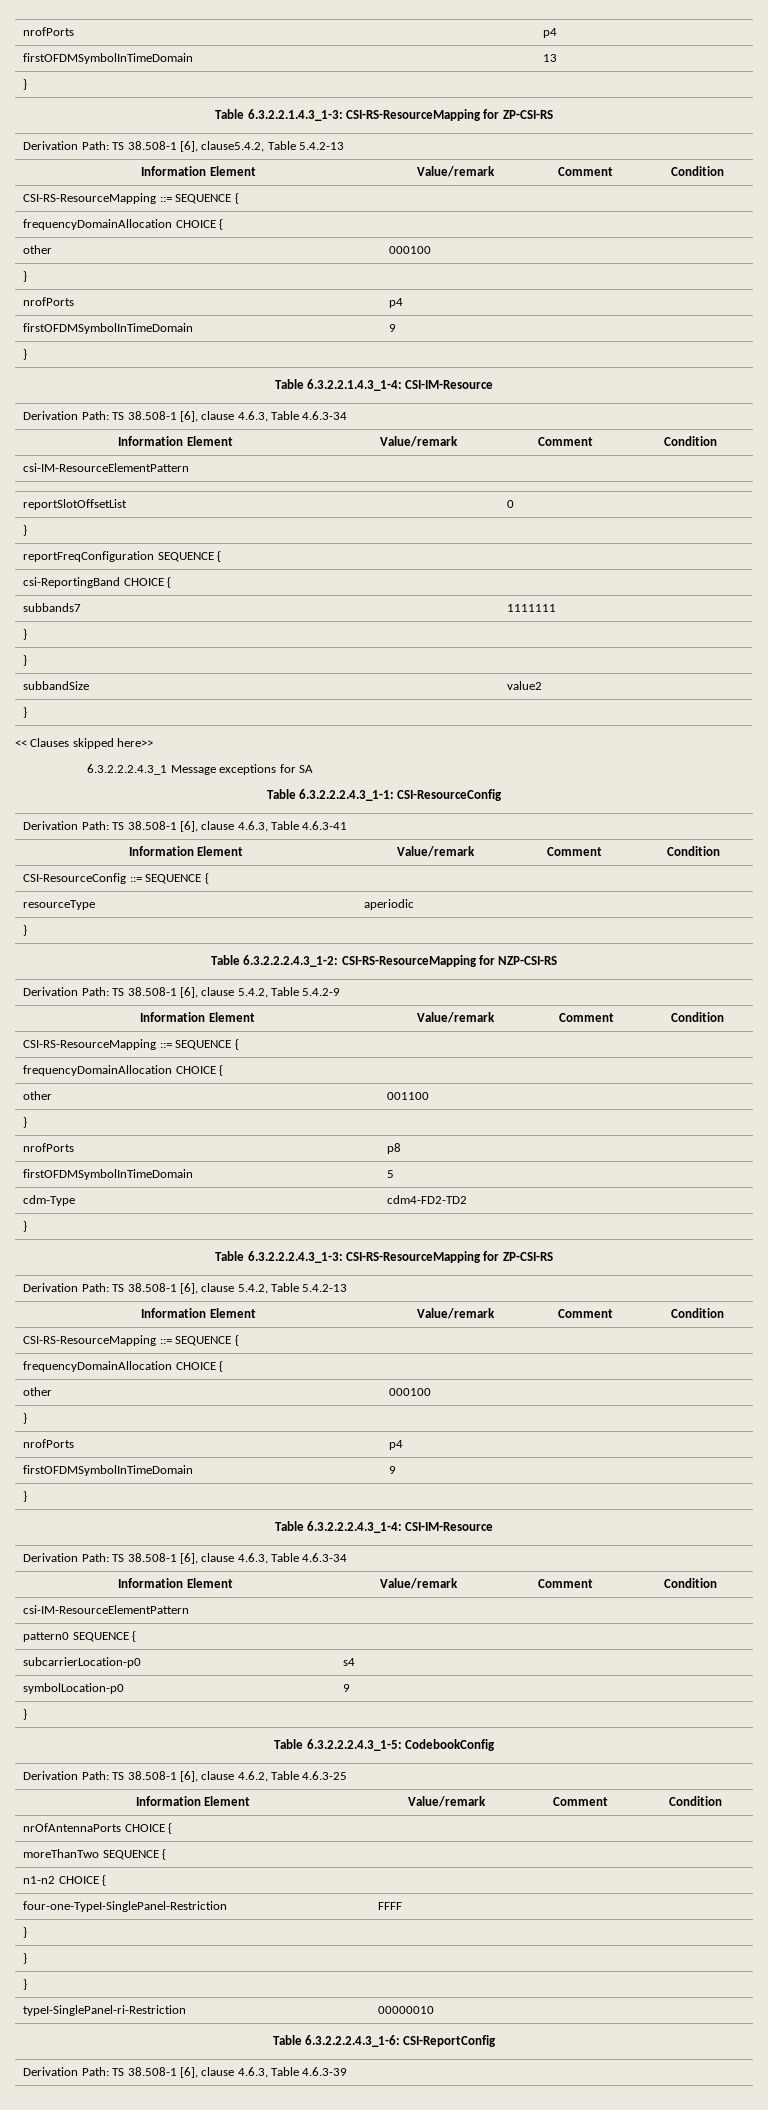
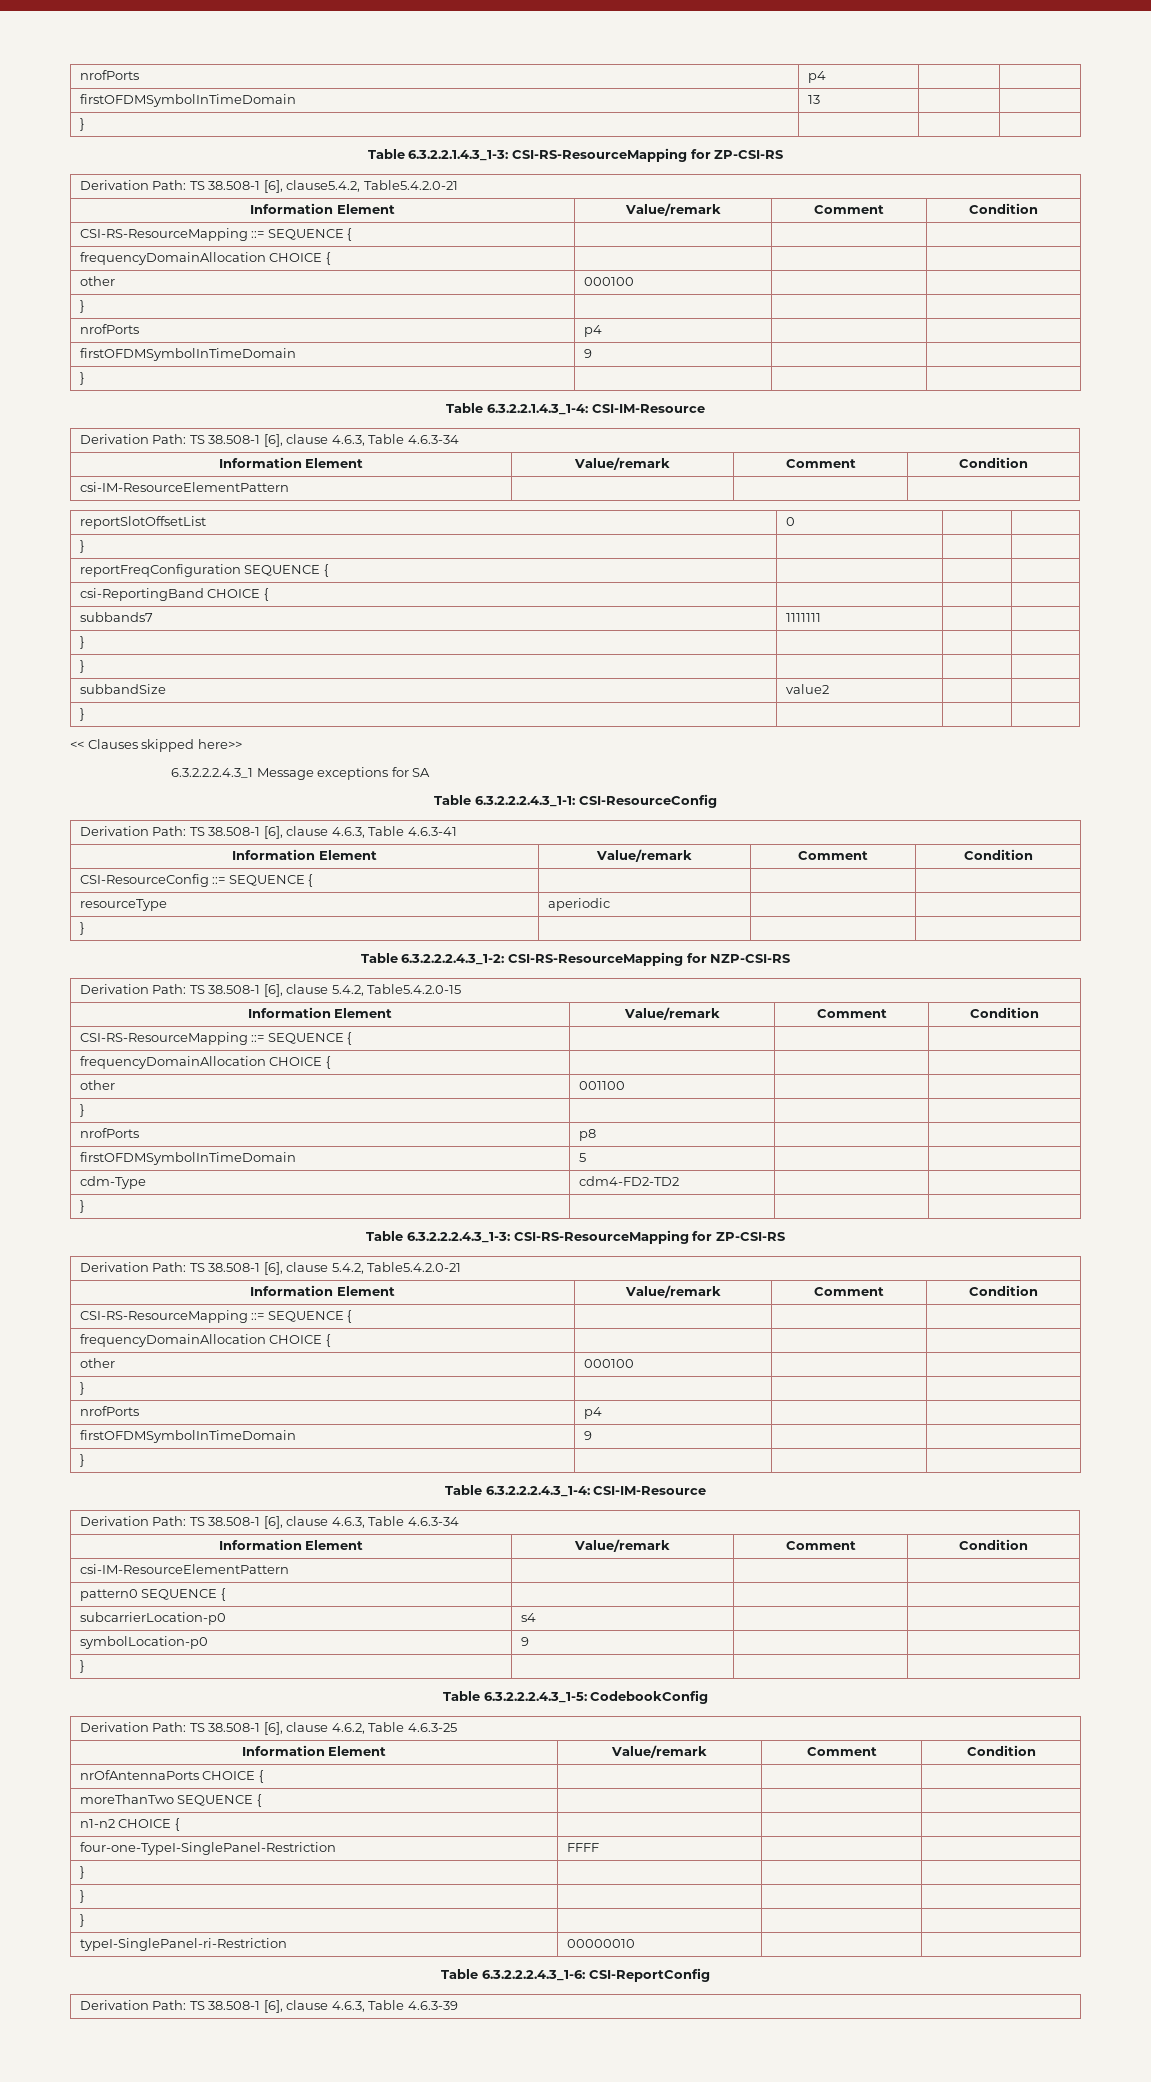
- Derivation Path: TS 38.508-1 [6], clause5.4.2, Table 5.4.2-13
+ Derivation Path: TS 38.508-1 [6], clause5.4.2, Table5.4.2.0-21
- Derivation Path: TS 38.508-1 [6], clause 5.4.2, Table 5.4.2-9
+ Derivation Path: TS 38.508-1 [6], clause 5.4.2, Table5.4.2.0-15
- Derivation Path: TS 38.508-1 [6], clause 5.4.2, Table 5.4.2-13
+ Derivation Path: TS 38.508-1 [6], clause 5.4.2, Table5.4.2.0-21

